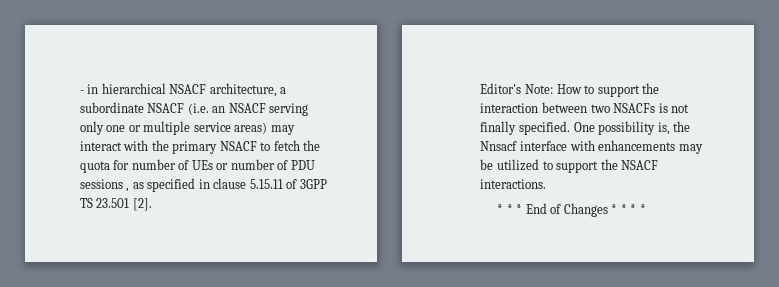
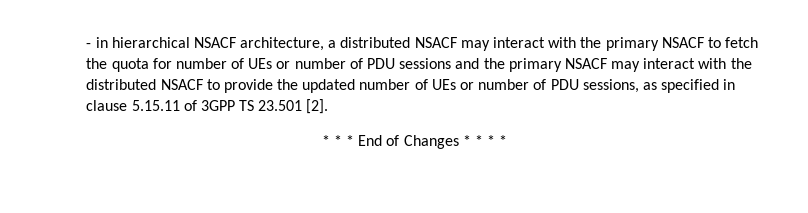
- - in hierarchical NSACF architecture, a subordinate NSACF (i.e. an NSACF serving only one or multiple service areas) may interact with the primary NSACF to fetch the quota for number of UEs or number of PDU sessions , as specified in clause 5.15.11 of 3GPP TS 23.501 [2].
+ - in hierarchical NSACF architecture, a distributed NSACF may interact with the primary NSACF to fetch the quota for number of UEs or number of PDU sessions and the primary NSACF may interact with the distributed NSACF to provide the updated number of UEs or number of PDU sessions, as specified in clause 5.15.11 of 3GPP TS 23.501 [2].
- Editor's Note: How to support the interaction between two NSACFs is not finally specified. One possibility is, the Nnsacf interface with enhancements may be utilized to support the NSACF interactions.

